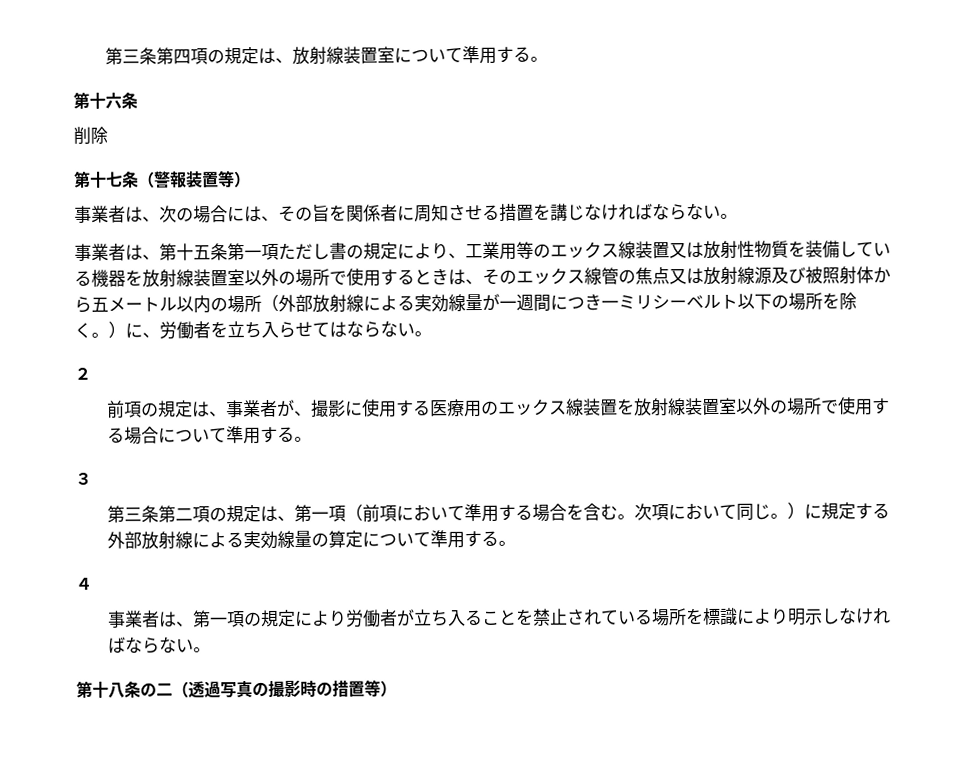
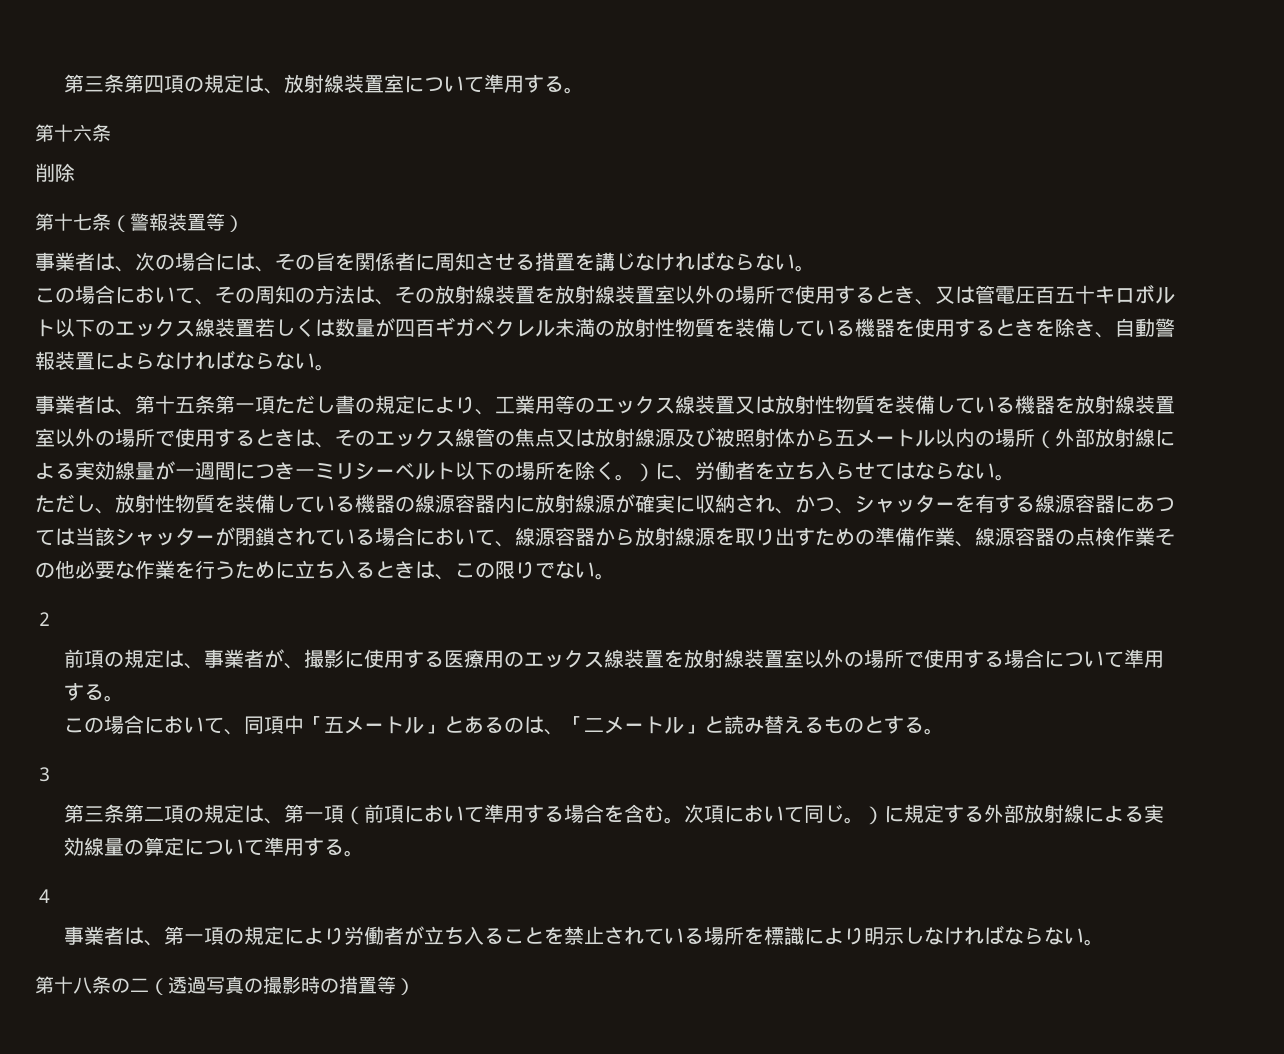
+ この場合において、その周知の方法は、その放射線装置を放射線装置室以外の場所で使用するとき、又は管電圧百五十キロボルト以下のエックス線装置若しくは数量が四百ギガベクレル未満の放射性物質を装備している機器を使用するときを除き、自動警報装置によらなければならない。
+ ただし、放射性物質を装備している機器の線源容器内に放射線源が確実に収納され、かつ、シャッターを有する線源容器にあつては当該シャッターが閉鎖されている場合において、線源容器から放射線源を取り出すための準備作業、線源容器の点検作業その他必要な作業を行うために立ち入るときは、この限りでない。
+ この場合において、同項中「五メートル」とあるのは、「二メートル」と読み替えるものとする。

